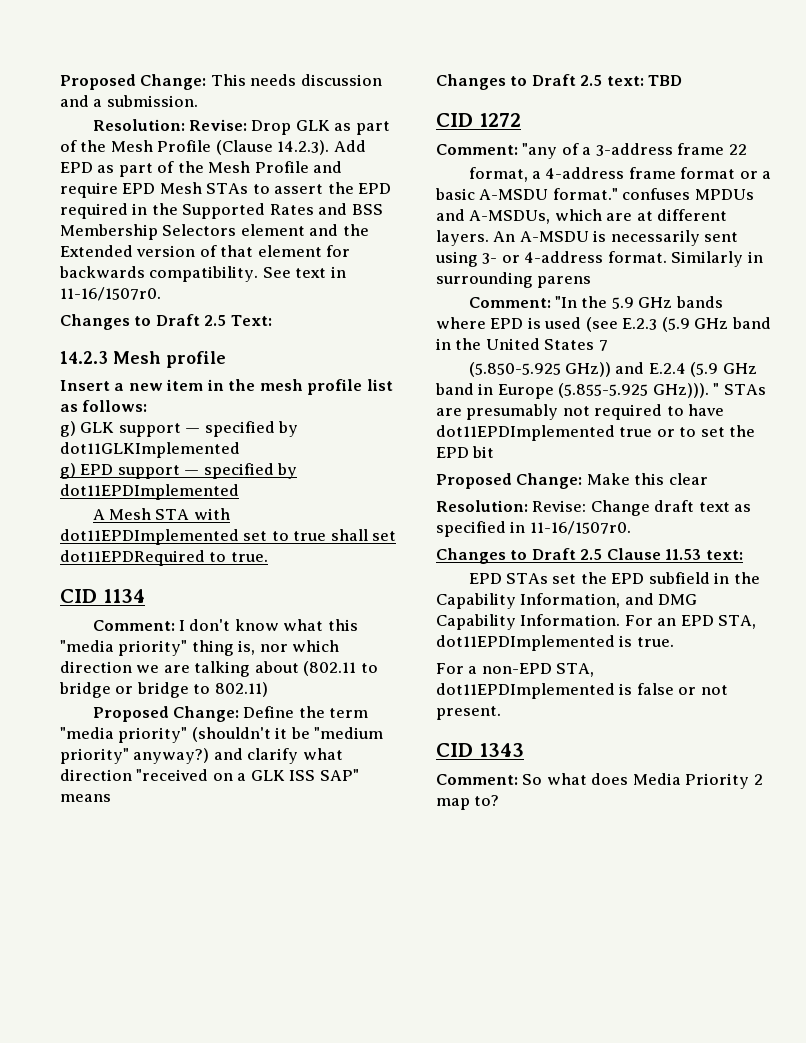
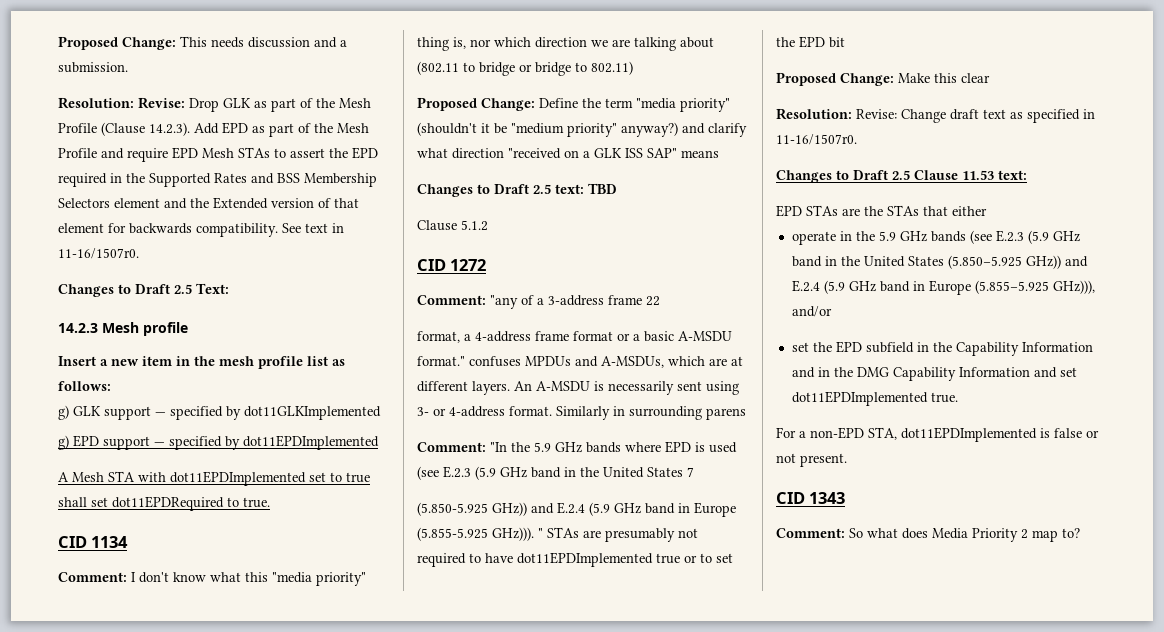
+ Clause 5.1.2
- EPD STAs set the EPD subfield in the Capability Information, and DMG Capability Information. For an EPD STA, dot11EPDImplemented is true.
+ EPD STAs are the STAs that either
+ operate in the 5.9 GHz bands (see E.2.3 (5.9 GHz band in the United States (5.850–5.925 GHz)) and E.2.4 (5.9 GHz band in Europe (5.855–5.925 GHz))), and/or
+ set the EPD subfield in the Capability Information and in the DMG Capability Information and set dot11EPDImplemented true.

